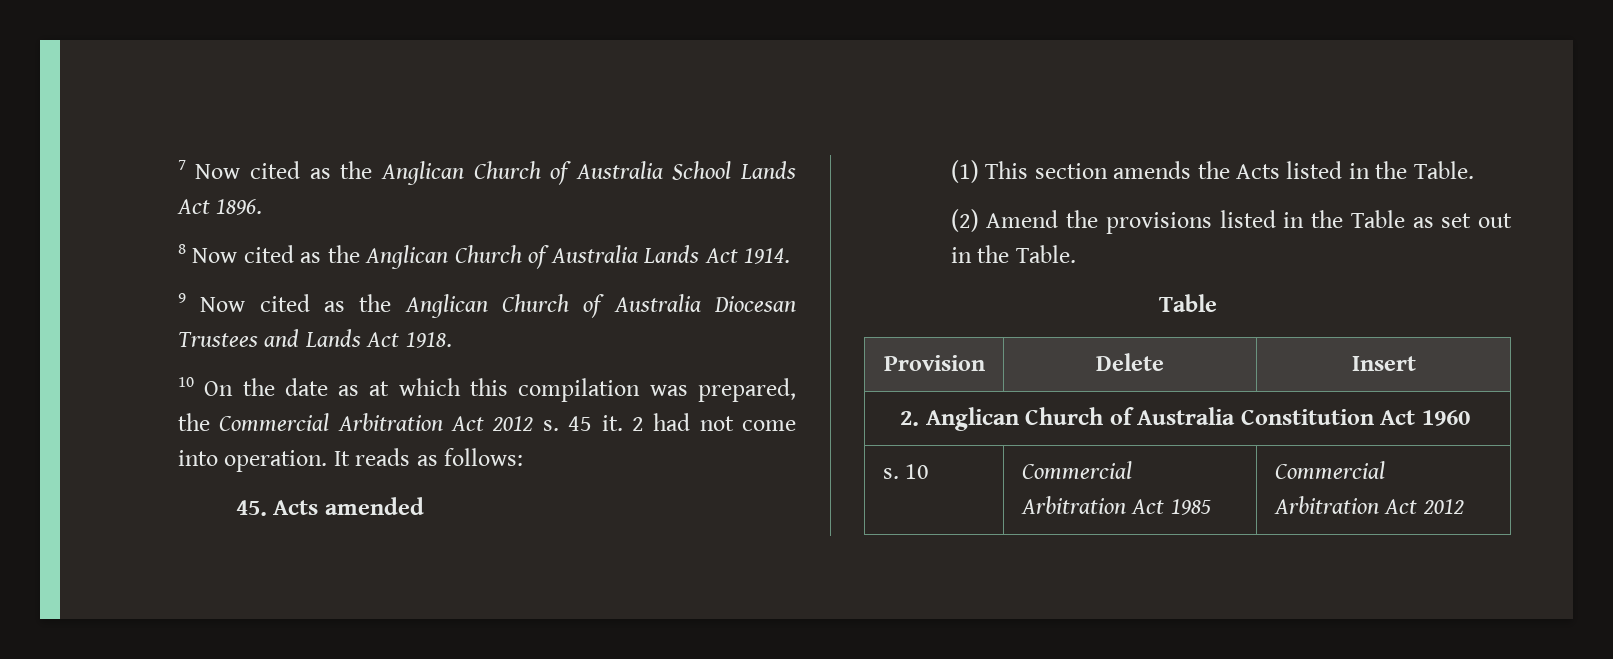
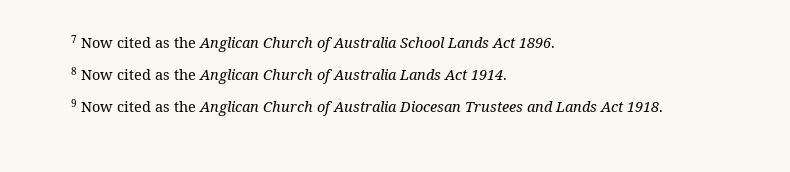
- 10 On the date as at which this compilation was prepared, the Commercial Arbitration Act 2012 s. 45 it. 2 had not come into operation. It reads as follows:
- 45. Acts amended
- (1) This section amends the Acts listed in the Table.
- (2) Amend the provisions listed in the Table as set out in the Table.
- Table
- Provision | Delete | Insert
- 2. Anglican Church of Australia Constitution Act 1960
- s. 10 | Commercial Arbitration Act 1985 | Commercial Arbitration Act 2012

